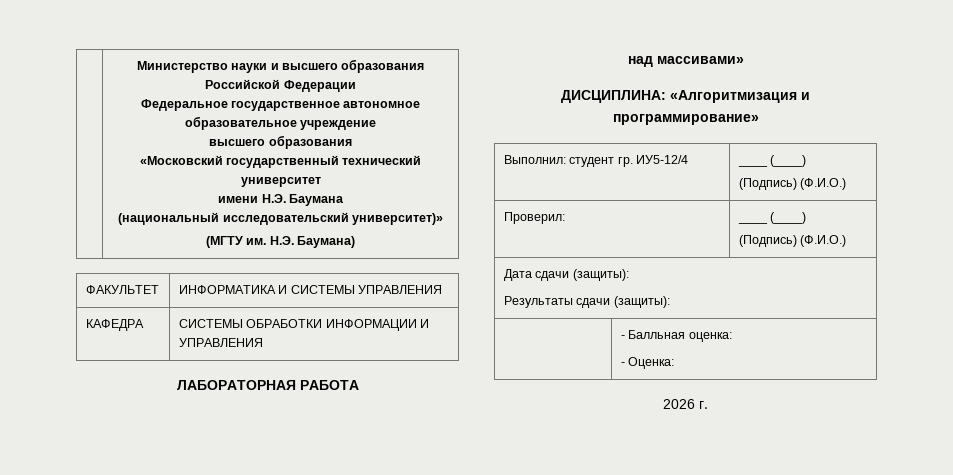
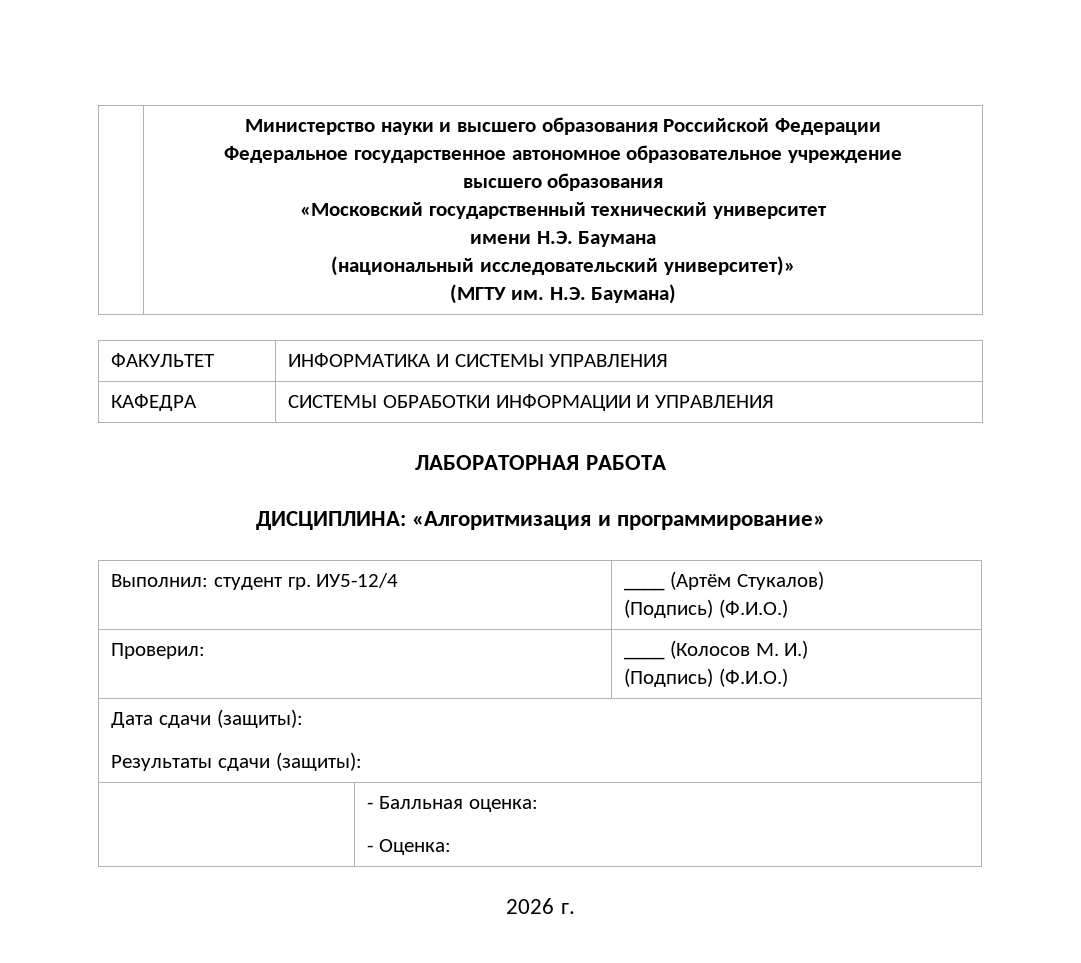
- над массивами»
- Выполнил: студент гр. ИУ5-12/4 | ____ (____)
+ Выполнил: студент гр. ИУ5-12/4 | ____ (Артём Стукалов)
- Проверил: | ____ (____)
+ Проверил: | ____ (Колосов М. И.)

